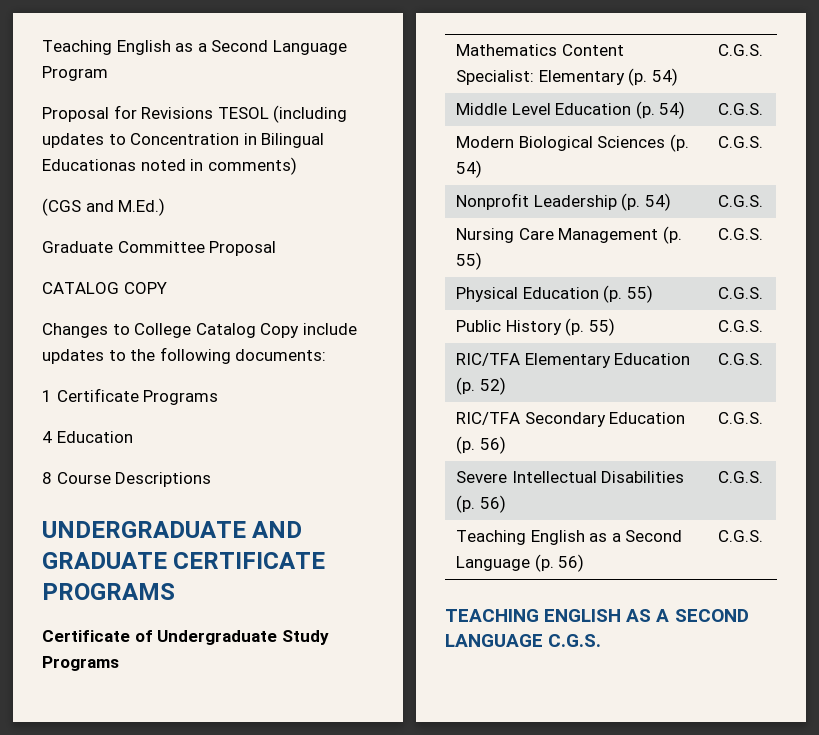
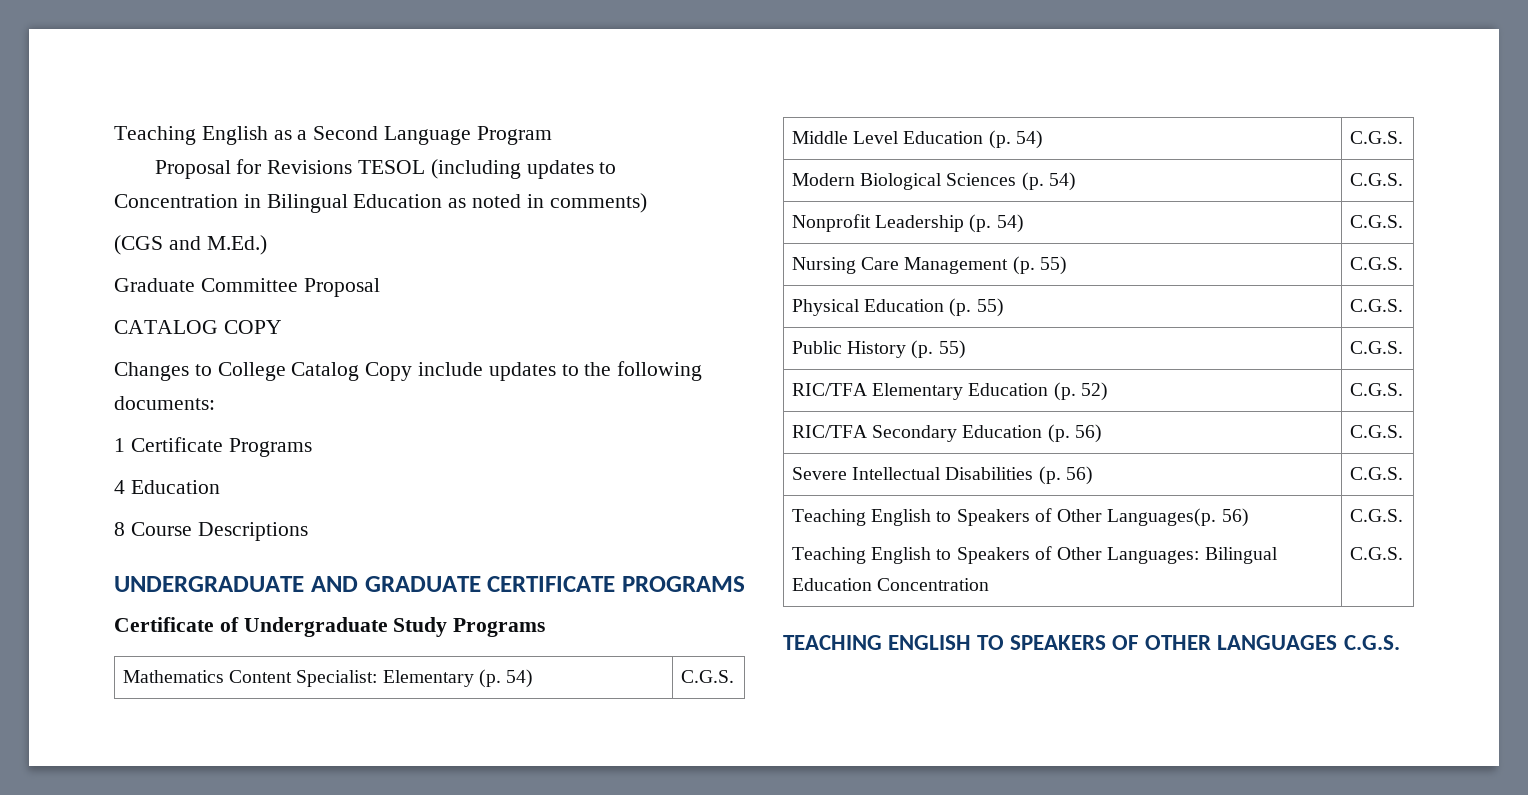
- Proposal for Revisions TESOL (including updates to Concentration in Bilingual Educationas noted in comments)
+ Proposal for Revisions TESOL (including updates to Concentration in Bilingual Education as noted in comments)
- Teaching English as a Second Language (p. 56) | C.G.S.
+ Teaching English to Speakers of Other Languages(p. 56)
+ Teaching English to Speakers of Other Languages: Bilingual Education Concentration | C.G.S.
+ C.G.S.
- TEACHING ENGLISH AS A SECOND LANGUAGE C.G.S.
+ TEACHING ENGLISH TO SPEAKERS OF OTHER LANGUAGES C.G.S.

